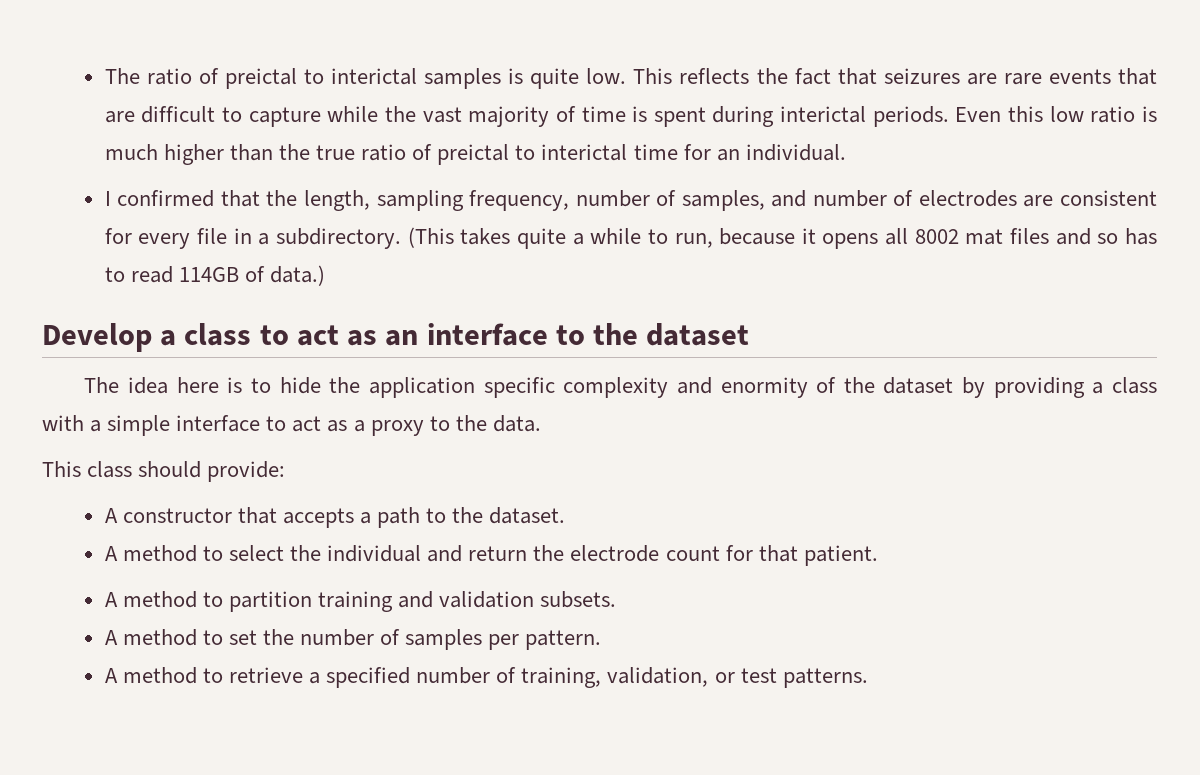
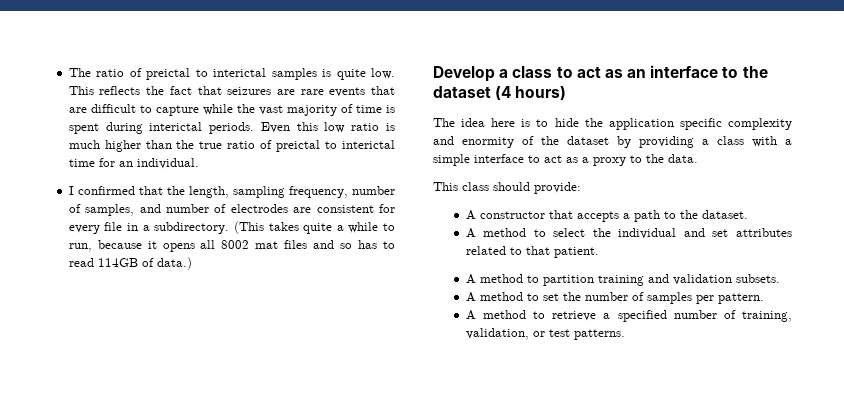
- Develop a class to act as an interface to the dataset
+ Develop a class to act as an interface to the dataset (4 hours)
- A method to select the individual and return the electrode count for that patient.
+ A method to select the individual and set attributes related to that patient.

